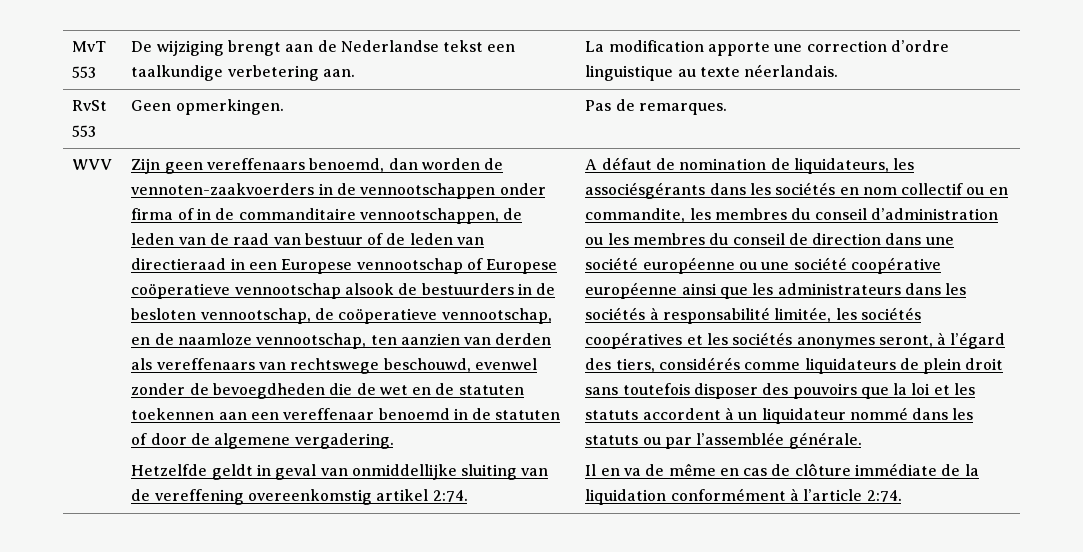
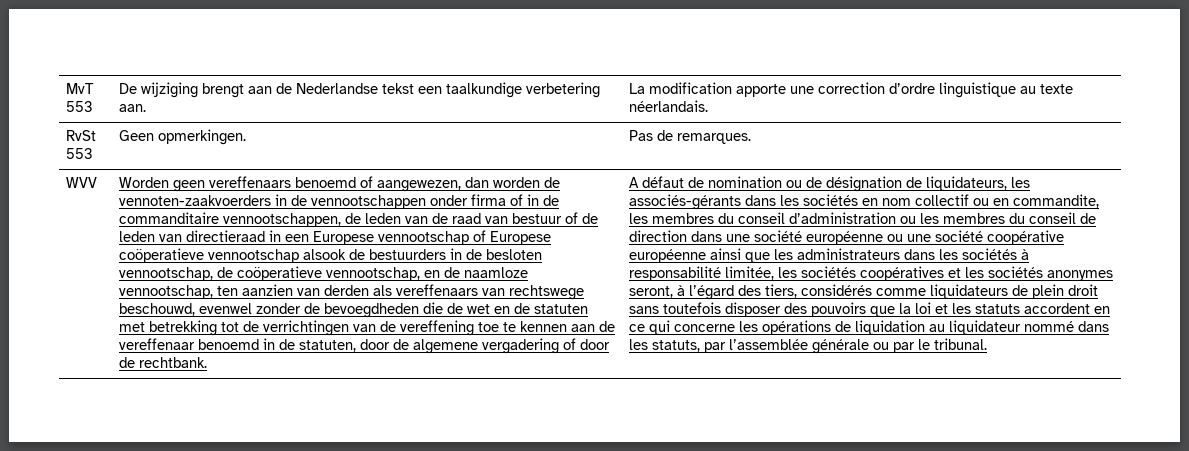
- Zijn geen vereffenaars benoemd, dan worden de vennoten-zaakvoerders in de vennootschappen onder firma of in de commanditaire vennootschappen, de leden van de raad van bestuur of de leden van directieraad in een Europese vennootschap of Europese coöperatieve vennootschap alsook de bestuurders in de besloten vennootschap, de coöperatieve vennootschap, en de naamloze vennootschap, ten aanzien van derden als vereffenaars van rechtswege beschouwd, evenwel zonder de bevoegdheden die de wet en de statuten toekennen aan een vereffenaar benoemd in de statuten of door de algemene vergadering.
- Hetzelfde geldt in geval van onmiddellijke sluiting van de vereffening overeenkomstig artikel 2:74.
+ Worden geen vereffenaars benoemd of aangewezen, dan worden de vennoten-zaakvoerders in de vennootschappen onder firma of in de commanditaire vennootschappen, de leden van de raad van bestuur of de leden van directieraad in een Europese vennootschap of Europese coöperatieve vennootschap alsook de bestuurders in de besloten vennootschap, de coöperatieve vennootschap, en de naamloze vennootschap, ten aanzien van derden als vereffenaars van rechtswege beschouwd, evenwel zonder de bevoegdheden die de wet en de statuten met betrekking tot de verrichtingen van de vereffening toe te kennen aan de vereffenaar benoemd in de statuten, door de algemene vergadering of door de rechtbank.
- A défaut de nomination de liquidateurs, les associésgérants dans les sociétés en nom collectif ou en commandite, les membres du conseil d’administration ou les membres du conseil de direction dans une société européenne ou une société coopérative européenne ainsi que les administrateurs dans les sociétés à responsabilité limitée, les sociétés coopératives et les sociétés anonymes seront, à l’égard des tiers, considérés comme liquidateurs de plein droit sans toutefois disposer des pouvoirs que la loi et les statuts accordent à un liquidateur nommé dans les statuts ou par l’assemblée générale.
- Il en va de même en cas de clôture immédiate de la liquidation conformément à l’article 2:74.
+ A défaut de nomination ou de désignation de liquidateurs, les associés-gérants dans les sociétés en nom collectif ou en commandite, les membres du conseil d’administration ou les membres du conseil de direction dans une société européenne ou une société coopérative européenne ainsi que les administrateurs dans les sociétés à responsabilité limitée, les sociétés coopératives et les sociétés anonymes seront, à l’égard des tiers, considérés comme liquidateurs de plein droit sans toutefois disposer des pouvoirs que la loi et les statuts accordent en ce qui concerne les opérations de liquidation au liquidateur nommé dans les statuts, par l’assemblée générale ou par le tribunal.

